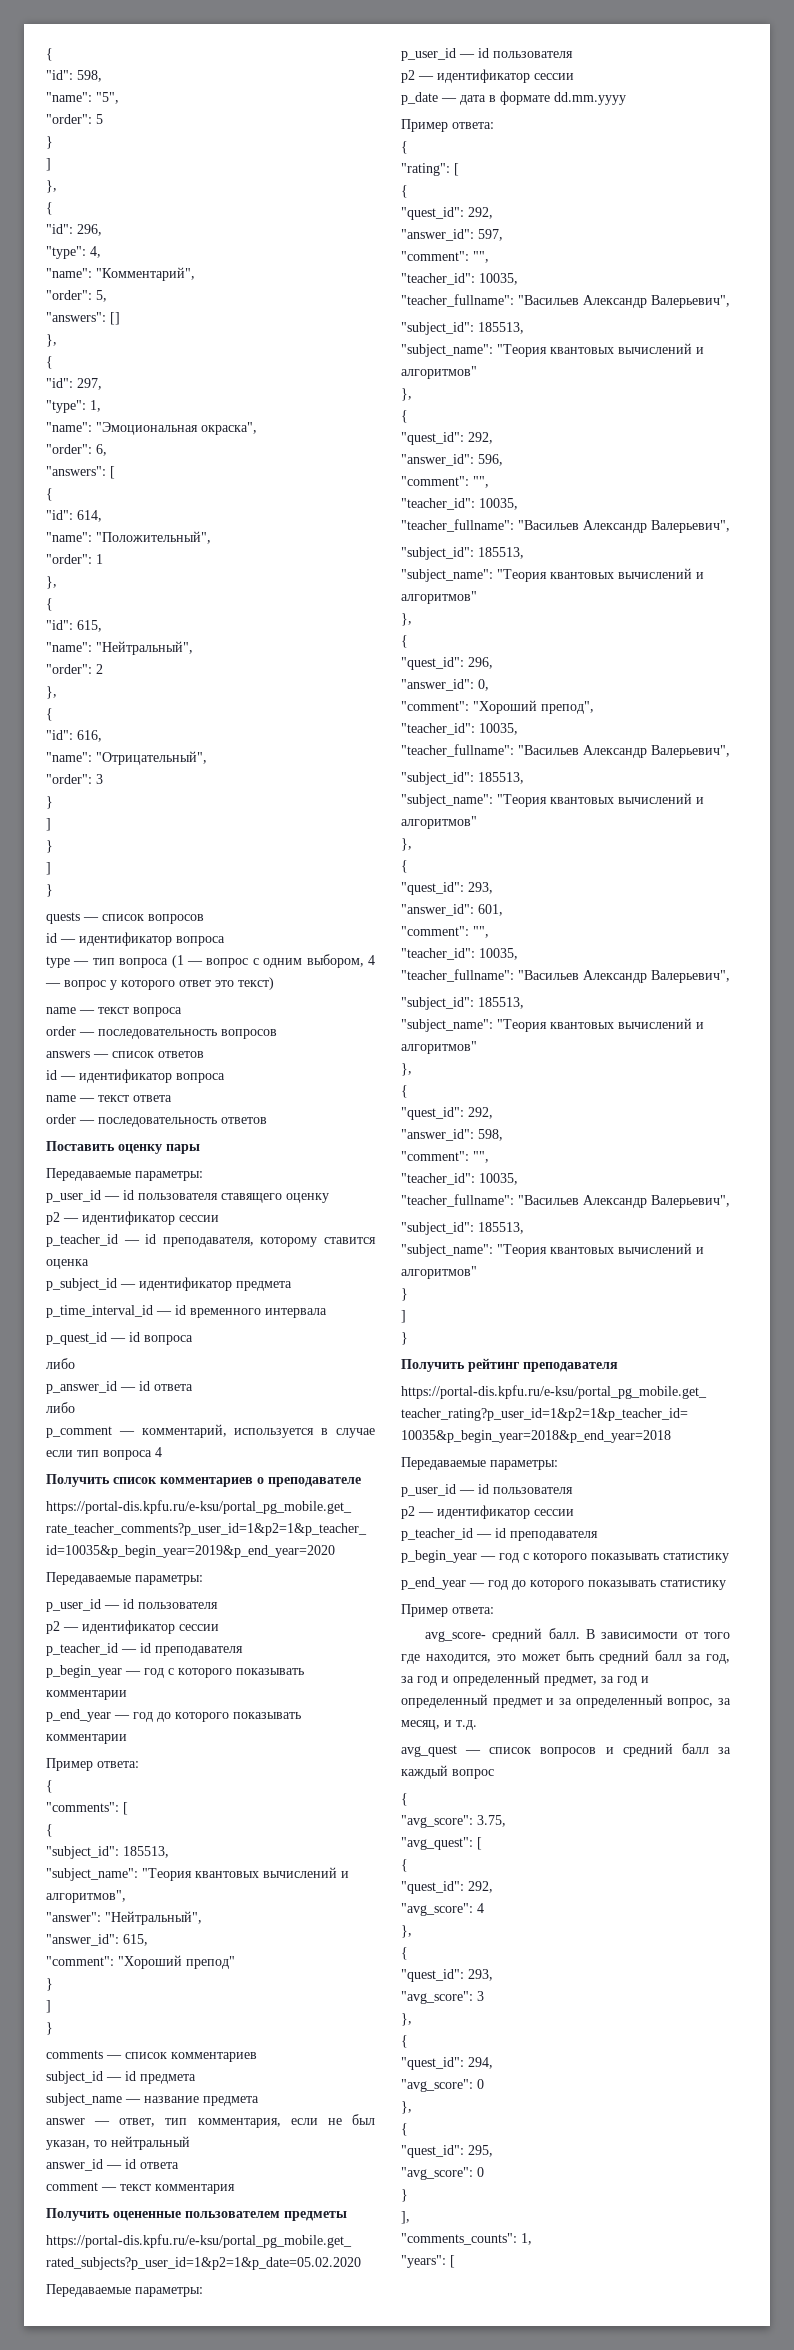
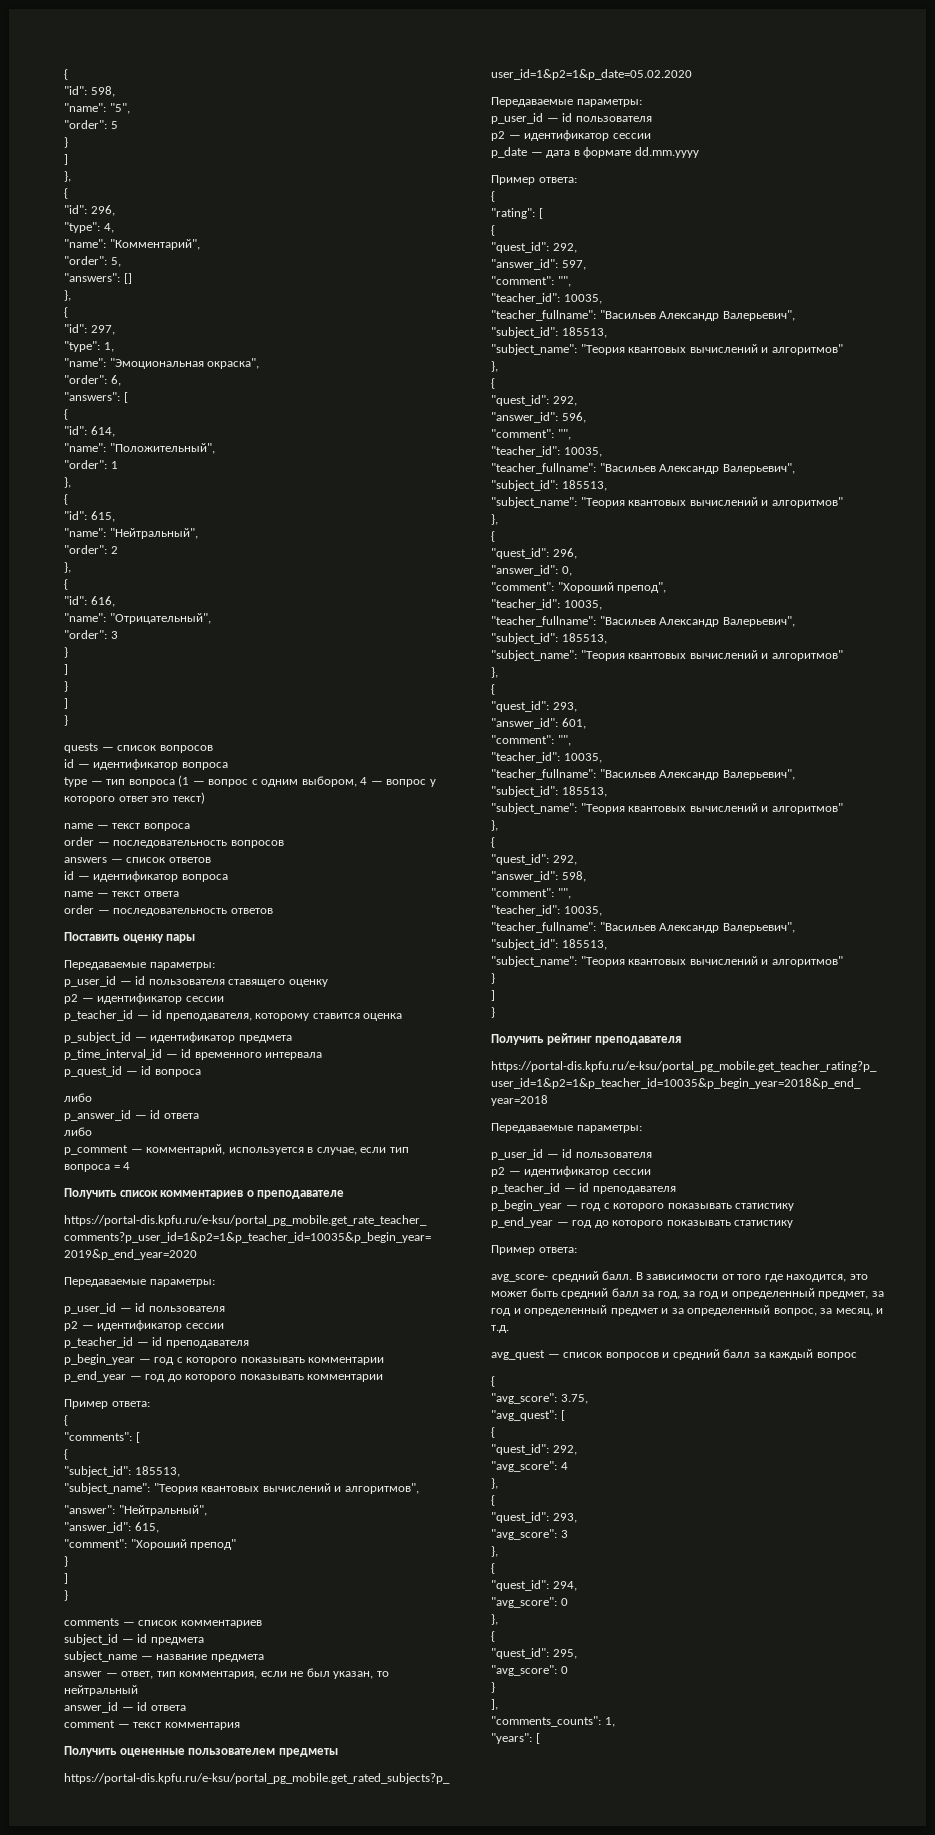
- p_comment — комментарий, используется в случае если тип вопроса 4
+ p_comment — комментарий, используется в случае, если тип вопроса = 4

